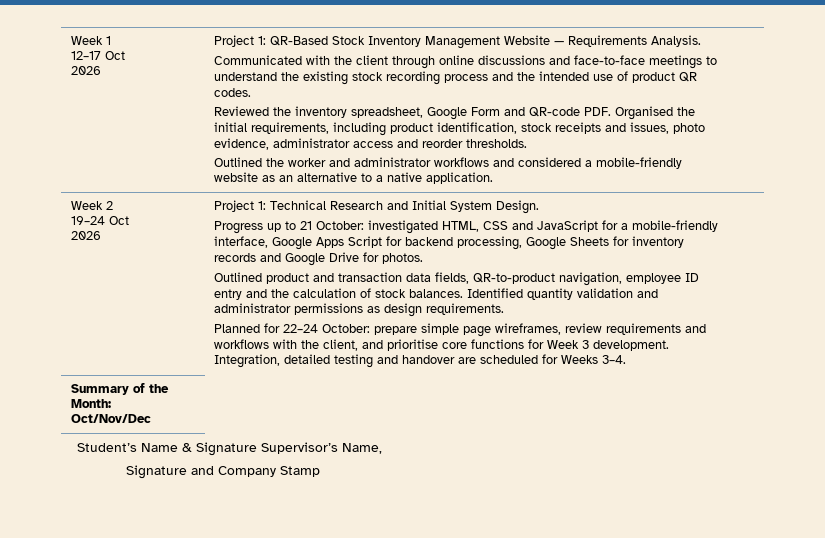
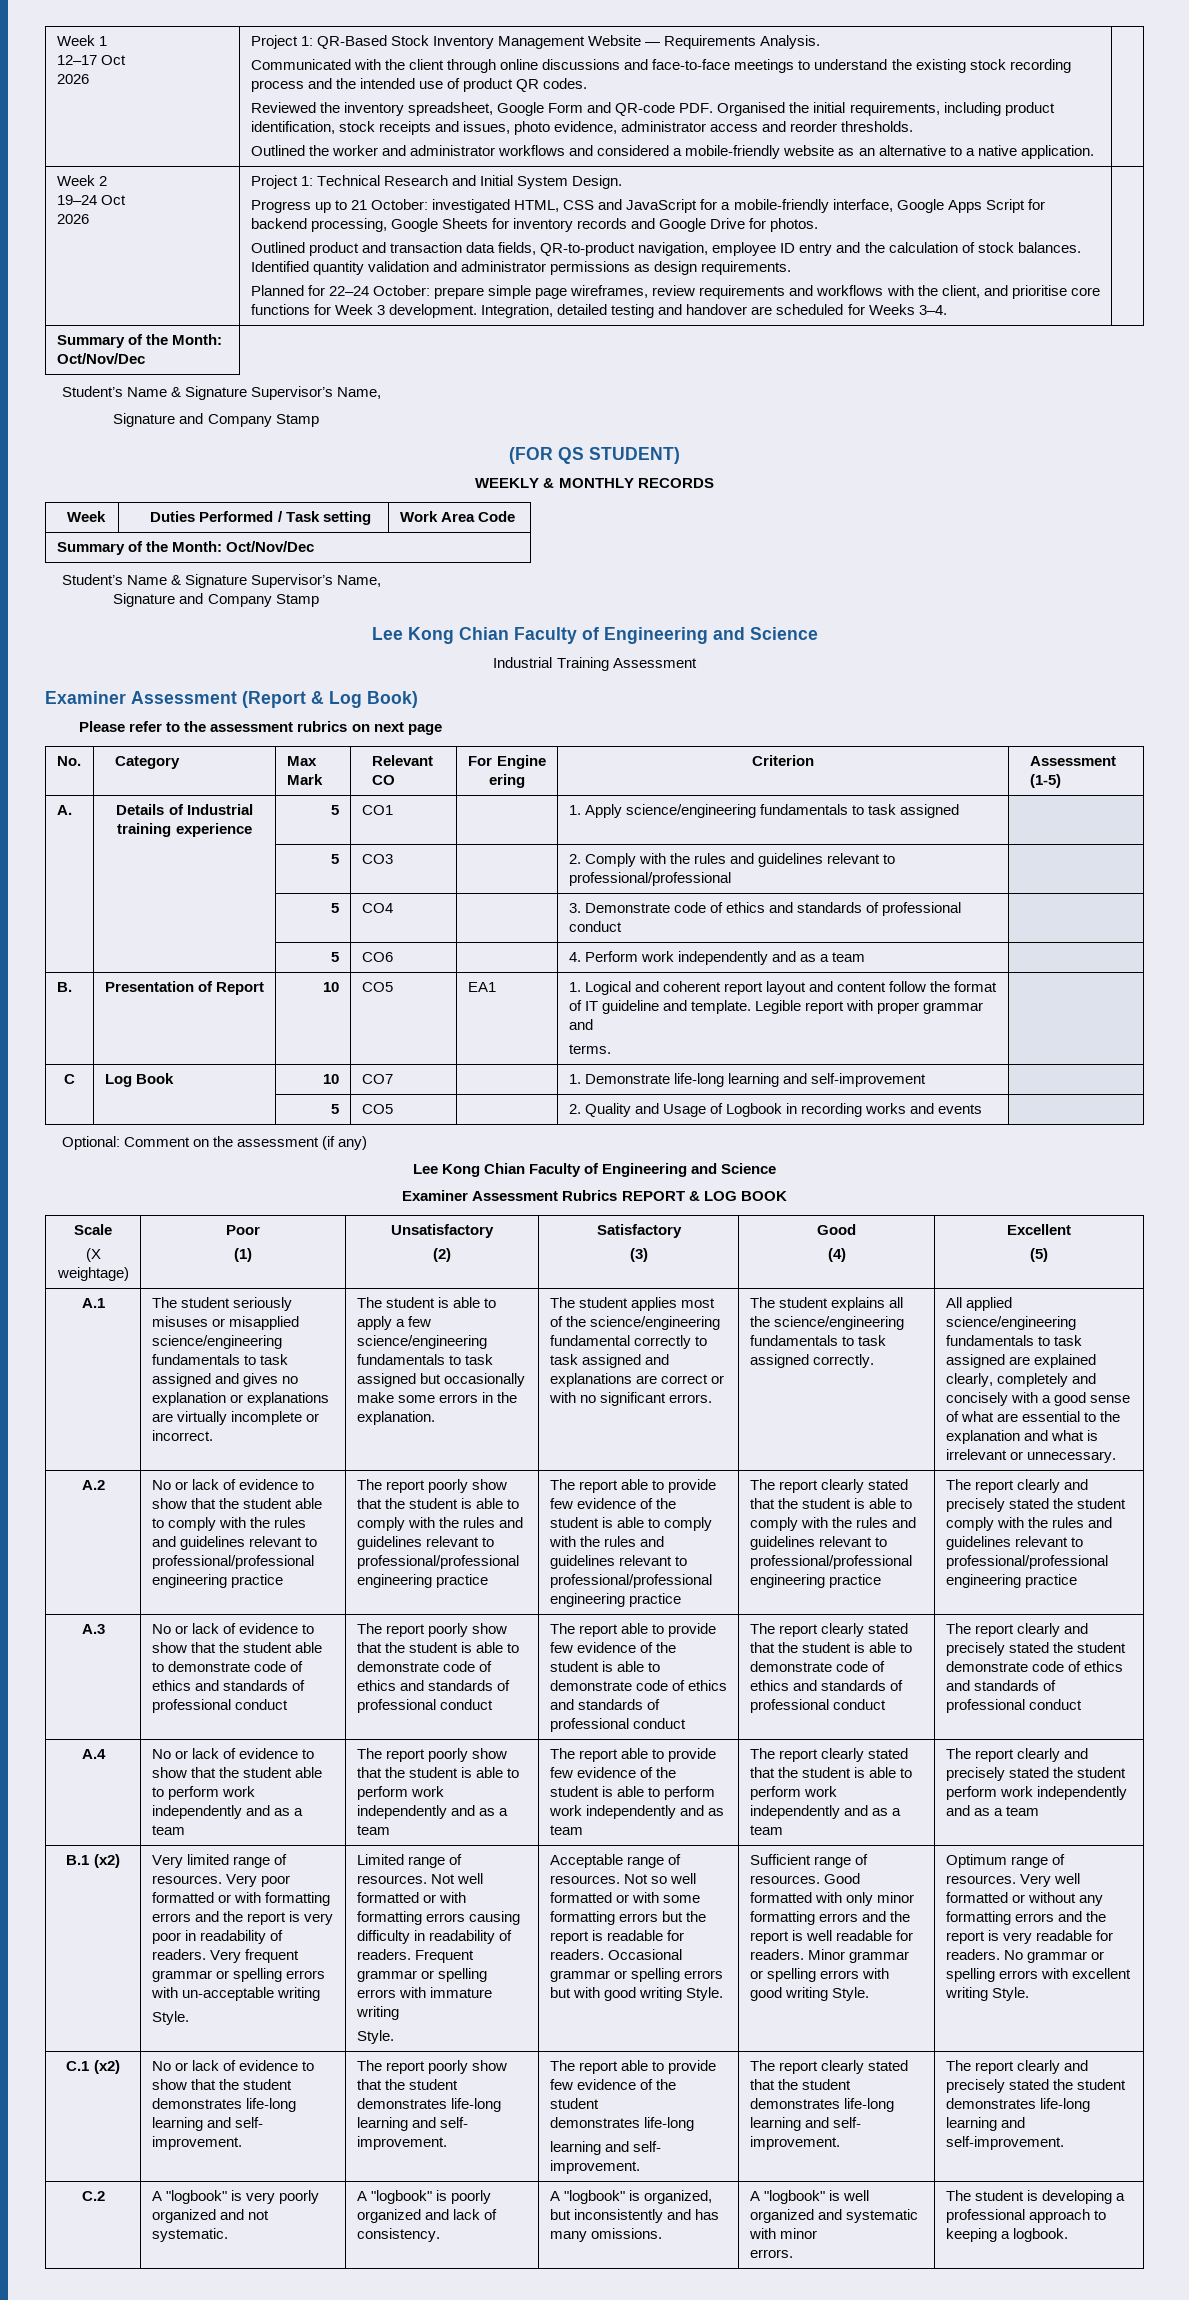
+ (FOR QS STUDENT)
+ WEEKLY & MONTHLY RECORDS
+ Week | Duties Performed / Task setting | Work Area Code
+ Summary of the Month: Oct/Nov/Dec
+ Student’s Name & Signature Supervisor’s Name,
+ Signature and Company Stamp
+ Lee Kong Chian Faculty of Engineering and Science
+ Industrial Training Assessment
+ Examiner Assessment (Report & Log Book)
+ Please refer to the assessment rubrics on next page
+ No. | Category | Max Mark | Relevant CO | For Engine ering | Criterion | Assessment (1-5)
+ A. | Details of Industrial training experience | 5 | CO1 | | 1. Apply science/engineering fundamentals to task assigned |
+ | | 5 | CO3 | | 2. Comply with the rules and guidelines relevant to professional/professional |
+ | | 5 | CO4 | | 3. Demonstrate code of ethics and standards of professional conduct |
+ | | 5 | CO6 | | 4. Perform work independently and as a team |
+ B. | Presentation of Report | 10 | CO5 | EA1 | 1. Logical and coherent report layout and content follow the format of IT guideline and template. Legible report with proper grammar and
+ terms. |
+ C | Log Book | 10 | CO7 | | 1. Demonstrate life-long learning and self-improvement |
+ | | 5 | CO5 | | 2. Quality and Usage of Logbook in recording works and events |
+ Optional: Comment on the assessment (if any)
+ Lee Kong Chian Faculty of Engineering and Science
+ Examiner Assessment Rubrics REPORT & LOG BOOK
+ Scale
+ (X weightage) | Poor
+ (1) | Unsatisfactory
+ (2) | Satisfactory
+ (3) | Good
+ (4) | Excellent
+ (5)
+ A.1 | The student seriously misuses or misapplied science/engineering fundamentals to task assigned and gives no explanation or explanations are virtually incomplete or incorrect. | The student is able to apply a few science/engineering fundamentals to task assigned but occasionally make some errors in the explanation. | The student applies most of the science/engineering fundamental correctly to task assigned and explanations are correct or with no significant errors. | The student explains all the science/engineering fundamentals to task assigned correctly. | All applied science/engineering fundamentals to task assigned are explained clearly, completely and concisely with a good sense of what are essential to the explanation and what is irrelevant or unnecessary.
+ A.2 | No or lack of evidence to show that the student able to comply with the rules and guidelines relevant to professional/professional engineering practice | The report poorly show that the student is able to comply with the rules and guidelines relevant to professional/professional engineering practice | The report able to provide few evidence of the student is able to comply with the rules and guidelines relevant to professional/professional engineering practice | The report clearly stated that the student is able to comply with the rules and guidelines relevant to professional/professional engineering practice | The report clearly and precisely stated the student comply with the rules and guidelines relevant to professional/professional engineering practice
+ A.3 | No or lack of evidence to show that the student able to demonstrate code of ethics and standards of professional conduct | The report poorly show that the student is able to demonstrate code of ethics and standards of professional conduct | The report able to provide few evidence of the student is able to demonstrate code of ethics and standards of professional conduct | The report clearly stated that the student is able to demonstrate code of ethics and standards of professional conduct | The report clearly and precisely stated the student demonstrate code of ethics and standards of professional conduct
+ A.4 | No or lack of evidence to show that the student able to perform work independently and as a team | The report poorly show that the student is able to perform work independently and as a team | The report able to provide few evidence of the student is able to perform work independently and as team | The report clearly stated that the student is able to perform work independently and as a team | The report clearly and precisely stated the student perform work independently and as a team
+ B.1 (x2) | Very limited range of resources. Very poor formatted or with formatting errors and the report is very poor in readability of readers. Very frequent grammar or spelling errors with un-acceptable writing
+ Style. | Limited range of resources. Not well formatted or with formatting errors causing difficulty in readability of readers. Frequent grammar or spelling errors with immature writing
+ Style. | Acceptable range of resources. Not so well formatted or with some formatting errors but the report is readable for readers. Occasional grammar or spelling errors but with good writing Style. | Sufficient range of resources. Good formatted with only minor formatting errors and the report is well readable for readers. Minor grammar or spelling errors with good writing Style. | Optimum range of resources. Very well formatted or without any formatting errors and the report is very readable for readers. No grammar or spelling errors with excellent writing Style.
+ C.1 (x2) | No or lack of evidence to show that the student demonstrates life-long learning and self- improvement. | The report poorly show that the student demonstrates life-long learning and self- improvement. | The report able to provide few evidence of the student
+ demonstrates life-long
+ learning and self- improvement. | The report clearly stated that the student demonstrates life-long learning and self- improvement. | The report clearly and precisely stated the student demonstrates life-long learning and self-improvement.
+ C.2 | A "logbook" is very poorly organized and not systematic. | A "logbook" is poorly organized and lack of consistency. | A "logbook" is organized, but inconsistently and has many omissions. | A "logbook" is well organized and systematic with minor
+ errors. | The student is developing a professional approach to keeping a logbook.

